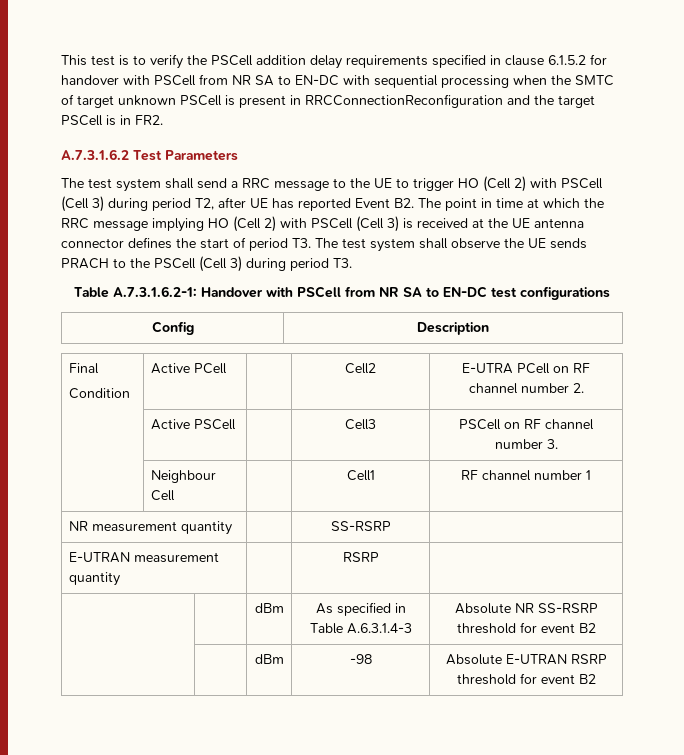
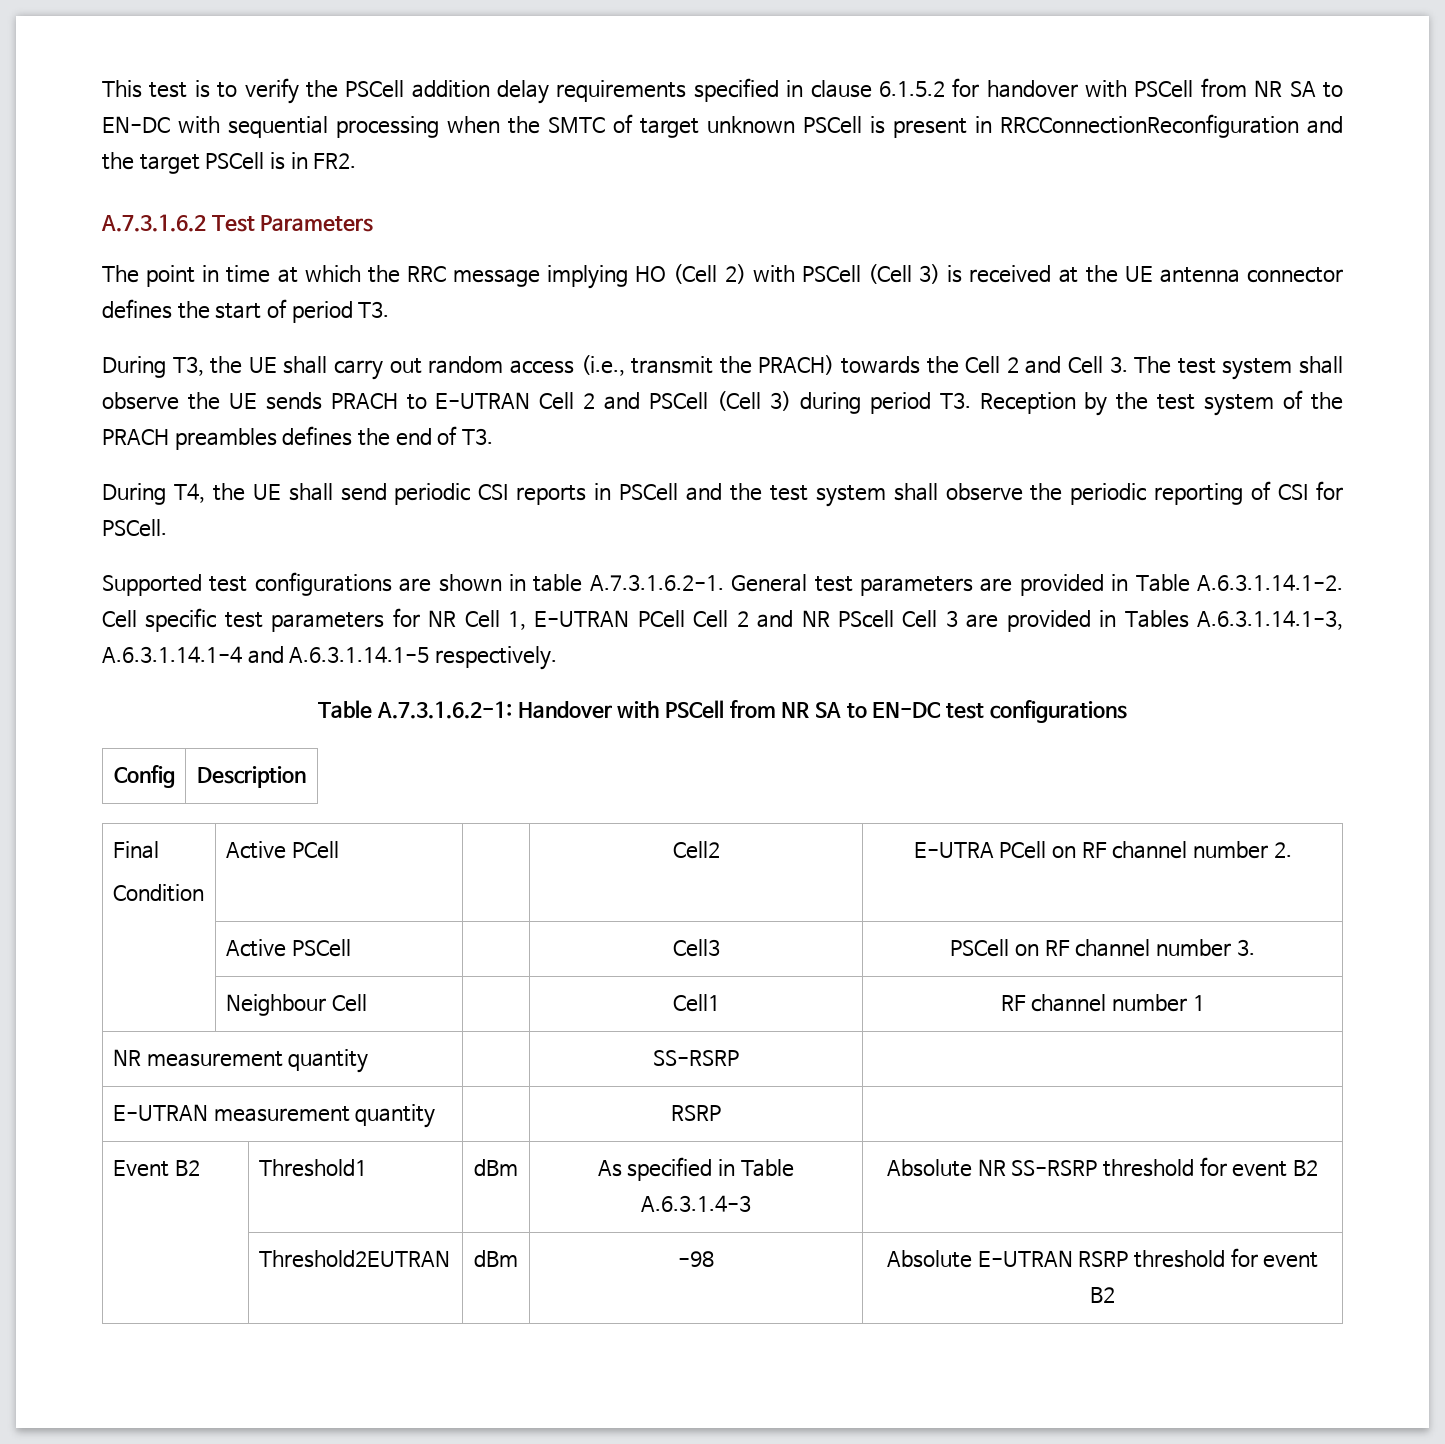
- The test system shall send a RRC message to the UE to trigger HO (Cell 2) with PSCell (Cell 3) during period T2, after UE has reported Event B2. The point in time at which the RRC message implying HO (Cell 2) with PSCell (Cell 3) is received at the UE antenna connector defines the start of period T3. The test system shall observe the UE sends PRACH to the PSCell (Cell 3) during period T3.
+ The point in time at which the RRC message implying HO (Cell 2) with PSCell (Cell 3) is received at the UE antenna connector defines the start of period T3.
+ During T3, the UE shall carry out random access (i.e., transmit the PRACH) towards the Cell 2 and Cell 3. The test system shall observe the UE sends PRACH to E-UTRAN Cell 2 and PSCell (Cell 3) during period T3. Reception by the test system of the PRACH preambles defines the end of T3.
+ During T4, the UE shall send periodic CSI reports in PSCell and the test system shall observe the periodic reporting of CSI for PSCell.
+ Supported test configurations are shown in table A.7.3.1.6.2-1. General test parameters are provided in Table A.6.3.1.14.1-2. Cell specific test parameters for NR Cell 1, E-UTRAN PCell Cell 2 and NR PScell Cell 3 are provided in Tables A.6.3.1.14.1-3, A.6.3.1.14.1-4 and A.6.3.1.14.1-5 respectively.
- | | dBm | As specified in Table A.6.3.1.4-3 | Absolute NR SS-RSRP threshold for event B2
+ Event B2 | Threshold1 | dBm | As specified in Table A.6.3.1.4-3 | Absolute NR SS-RSRP threshold for event B2
- | | dBm | -98 | Absolute E-UTRAN RSRP threshold for event B2
+ | Threshold2EUTRAN | dBm | -98 | Absolute E-UTRAN RSRP threshold for event B2

